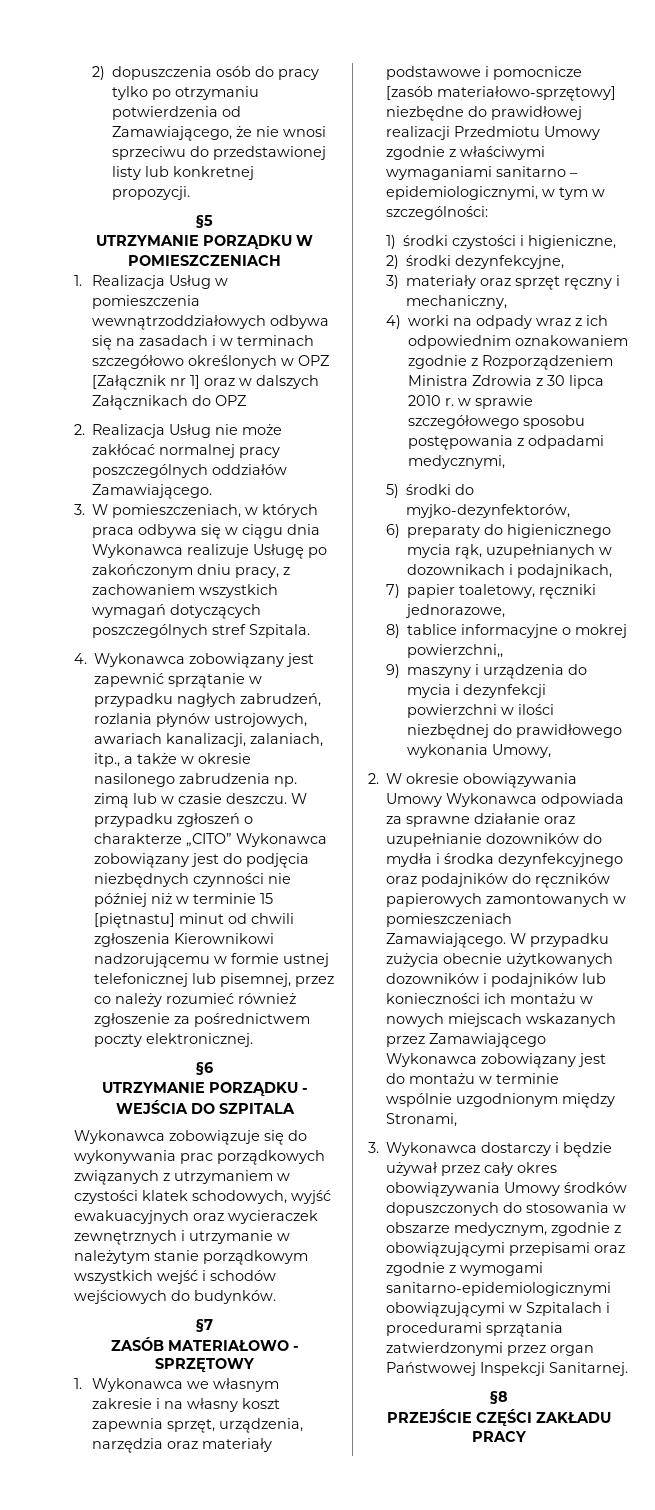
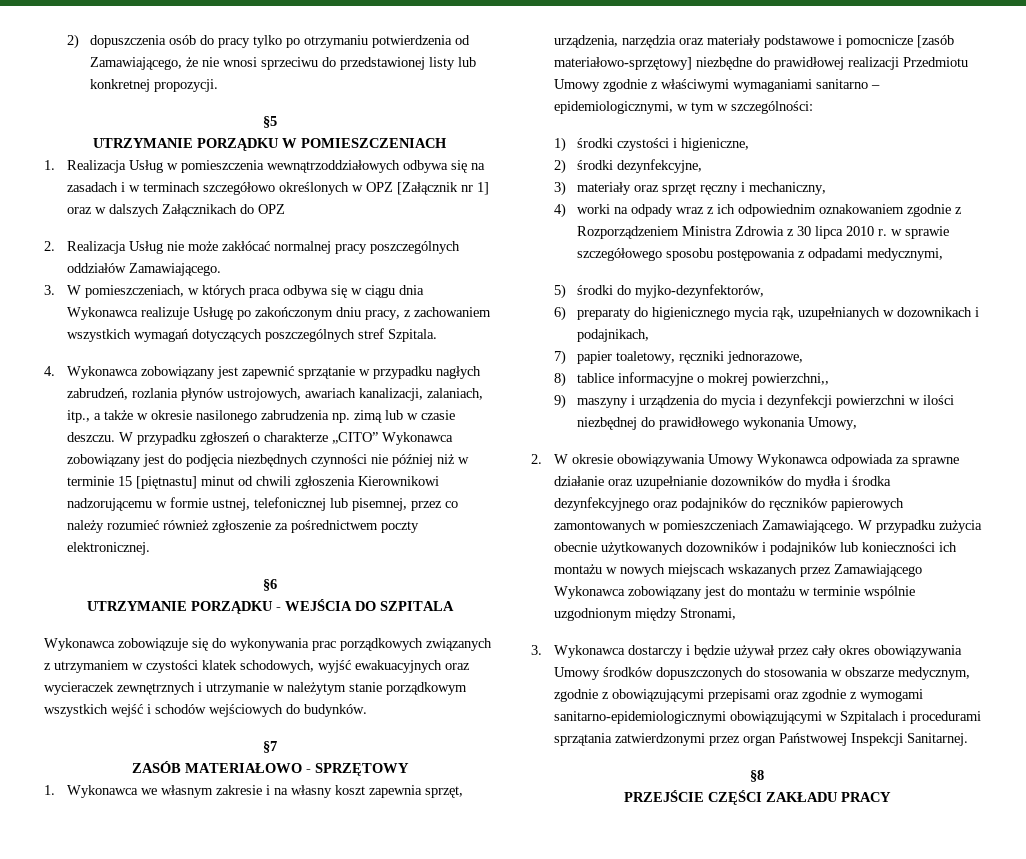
- W przypadku zgłoszeń o charakterze „CITO” Wykonawca zobowiązany jest do podjęcia niezbędnych czynności nie później niż w terminie 15 [piętnastu] minut od chwili zgłoszenia Kierownikowi nadzorującemu w formie ustnej telefonicznej lub pisemnej, przez co należy rozumieć również zgłoszenie za pośrednictwem poczty elektronicznej.
+ W przypadku zgłoszeń o charakterze „CITO” Wykonawca zobowiązany jest do podjęcia niezbędnych czynności nie później niż w terminie 15 [piętnastu] minut od chwili zgłoszenia Kierownikowi nadzorującemu w formie ustnej, telefonicznej lub pisemnej, przez co należy rozumieć również zgłoszenie za pośrednictwem poczty elektronicznej.

